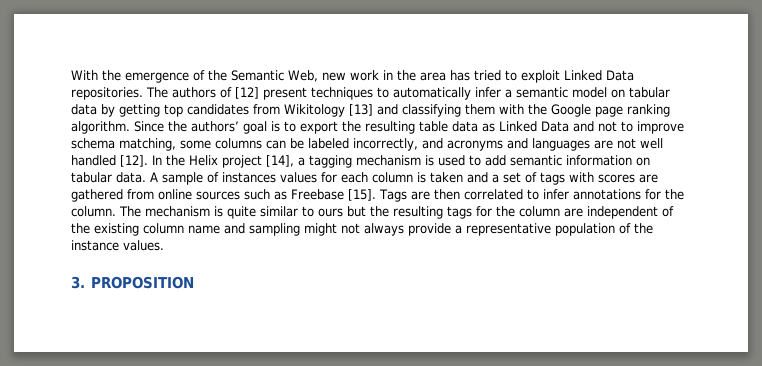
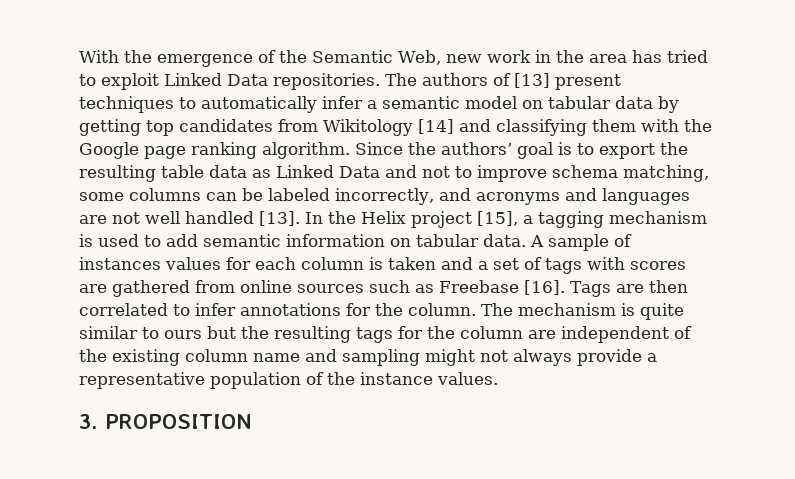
- The authors of [12] present techniques to automatically infer a semantic model on tabular data by getting top candidates from Wikitology [13] and classifying them with the Google page ranking algorithm.
+ The authors of [13] present techniques to automatically infer a semantic model on tabular data by getting top candidates from Wikitology [14] and classifying them with the Google page ranking algorithm.
- Since the authors’ goal is to export the resulting table data as Linked Data and not to improve schema matching, some columns can be labeled incorrectly, and acronyms and languages are not well handled [12].
+ Since the authors’ goal is to export the resulting table data as Linked Data and not to improve schema matching, some columns can be labeled incorrectly, and acronyms and languages are not well handled [13].
- In the Helix project [14], a tagging mechanism is used to add semantic information on tabular data.
+ In the Helix project [15], a tagging mechanism is used to add semantic information on tabular data.
- A sample of instances values for each column is taken and a set of tags with scores are gathered from online sources such as Freebase [15].
+ A sample of instances values for each column is taken and a set of tags with scores are gathered from online sources such as Freebase [16].

